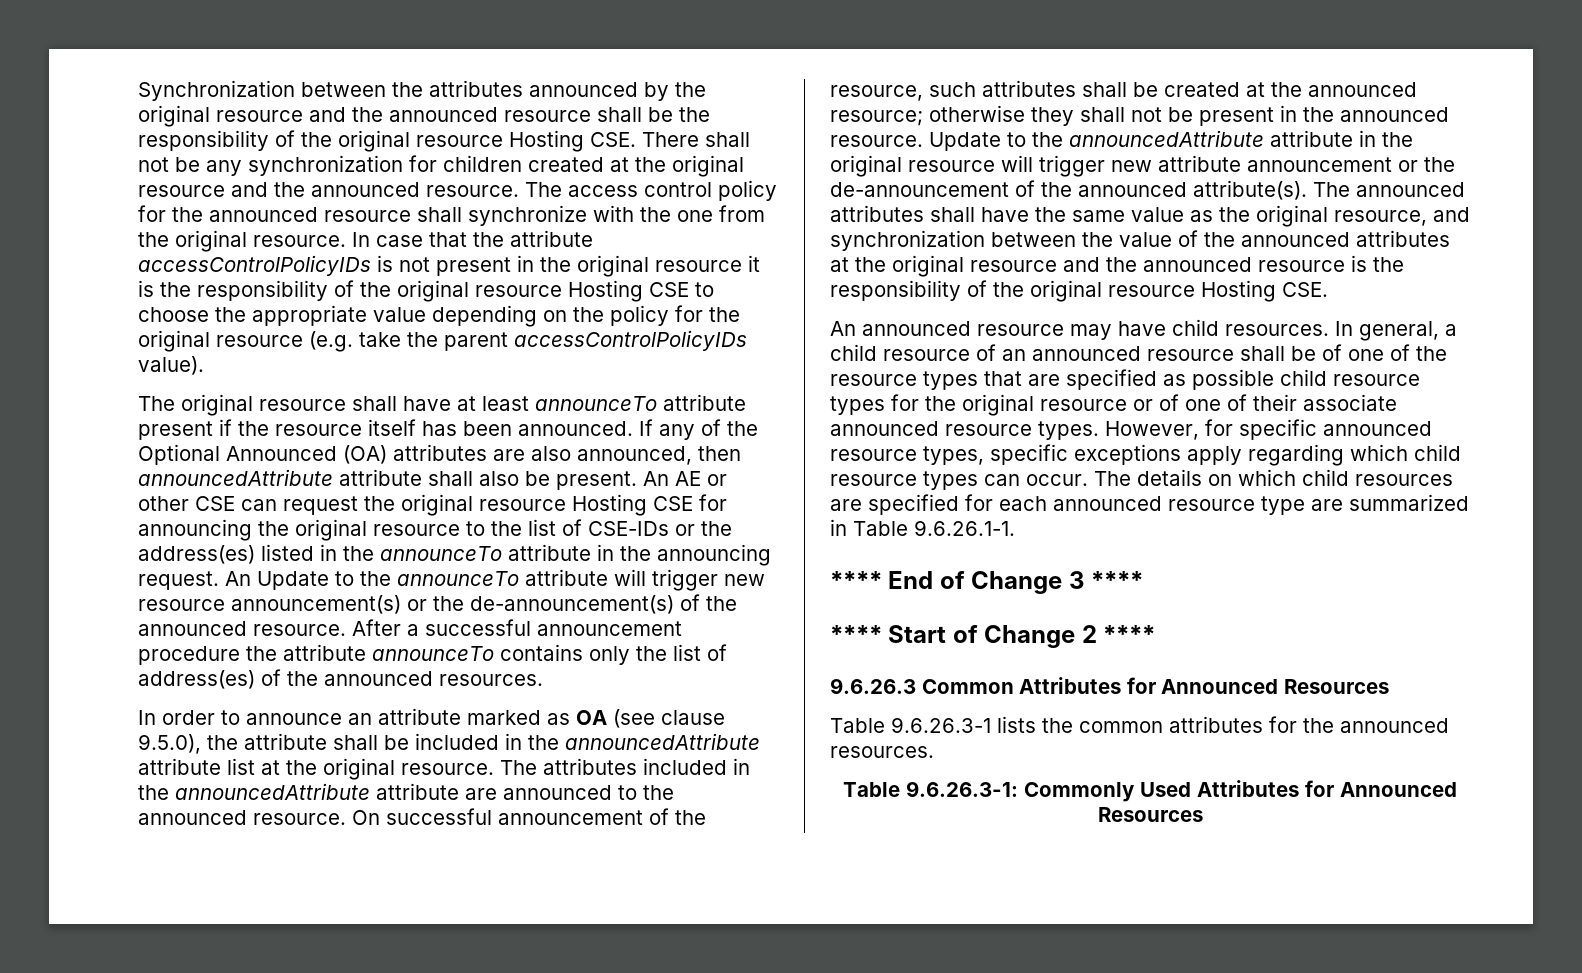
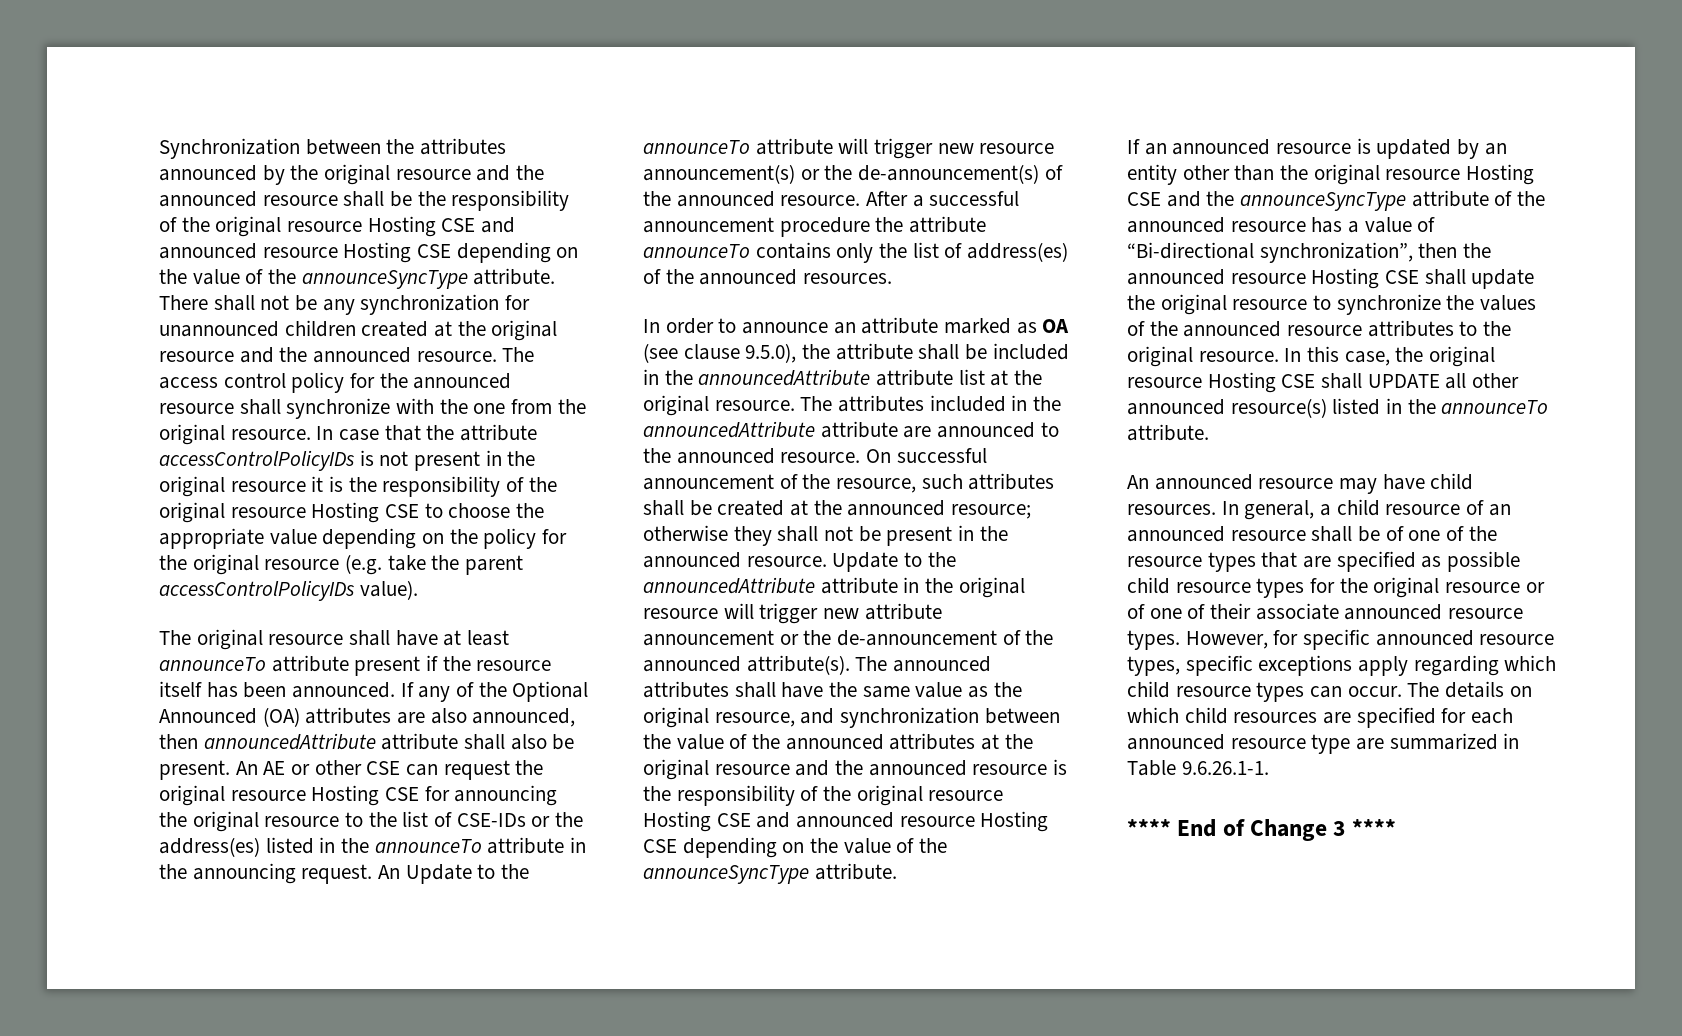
- Synchronization between the attributes announced by the original resource and the announced resource shall be the responsibility of the original resource Hosting CSE. There shall not be any synchronization for children created at the original resource and the announced resource.
+ Synchronization between the attributes announced by the original resource and the announced resource shall be the responsibility of the original resource Hosting CSE and announced resource Hosting CSE depending on the value of the announceSyncType attribute. There shall not be any synchronization for unannounced children created at the original resource and the announced resource.
- The announced attributes shall have the same value as the original resource, and synchronization between the value of the announced attributes at the original resource and the announced resource is the responsibility of the original resource Hosting CSE.
+ The announced attributes shall have the same value as the original resource, and synchronization between the value of the announced attributes at the original resource and the announced resource is the responsibility of the original resource Hosting CSE and announced resource Hosting CSE depending on the value of the announceSyncType attribute.
+ If an announced resource is updated by an entity other than the original resource Hosting CSE and the announceSyncType attribute of the announced resource has a value of “Bi-directional synchronization”, then the announced resource Hosting CSE shall update the original resource to synchronize the values of the announced resource attributes to the original resource. In this case, the original resource Hosting CSE shall UPDATE all other announced resource(s) listed in the announceTo attribute.
- **** Start of Change 2 ****
- 9.6.26.3 Common Attributes for Announced Resources
- Table 9.6.26.3-1 lists the common attributes for the announced resources.
- Table 9.6.26.3-1: Commonly Used Attributes for Announced Resources

